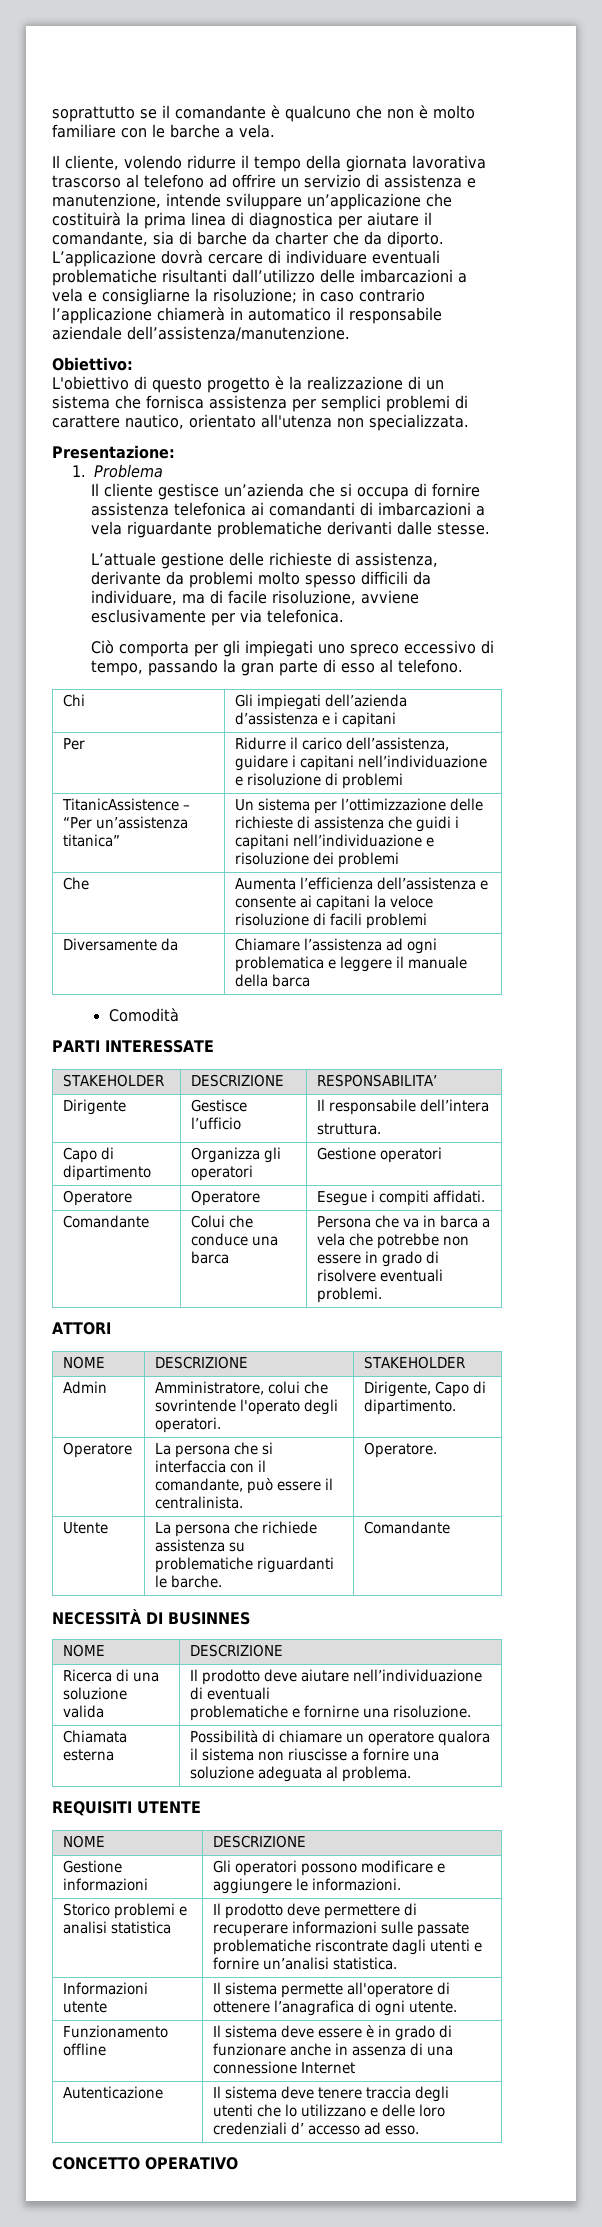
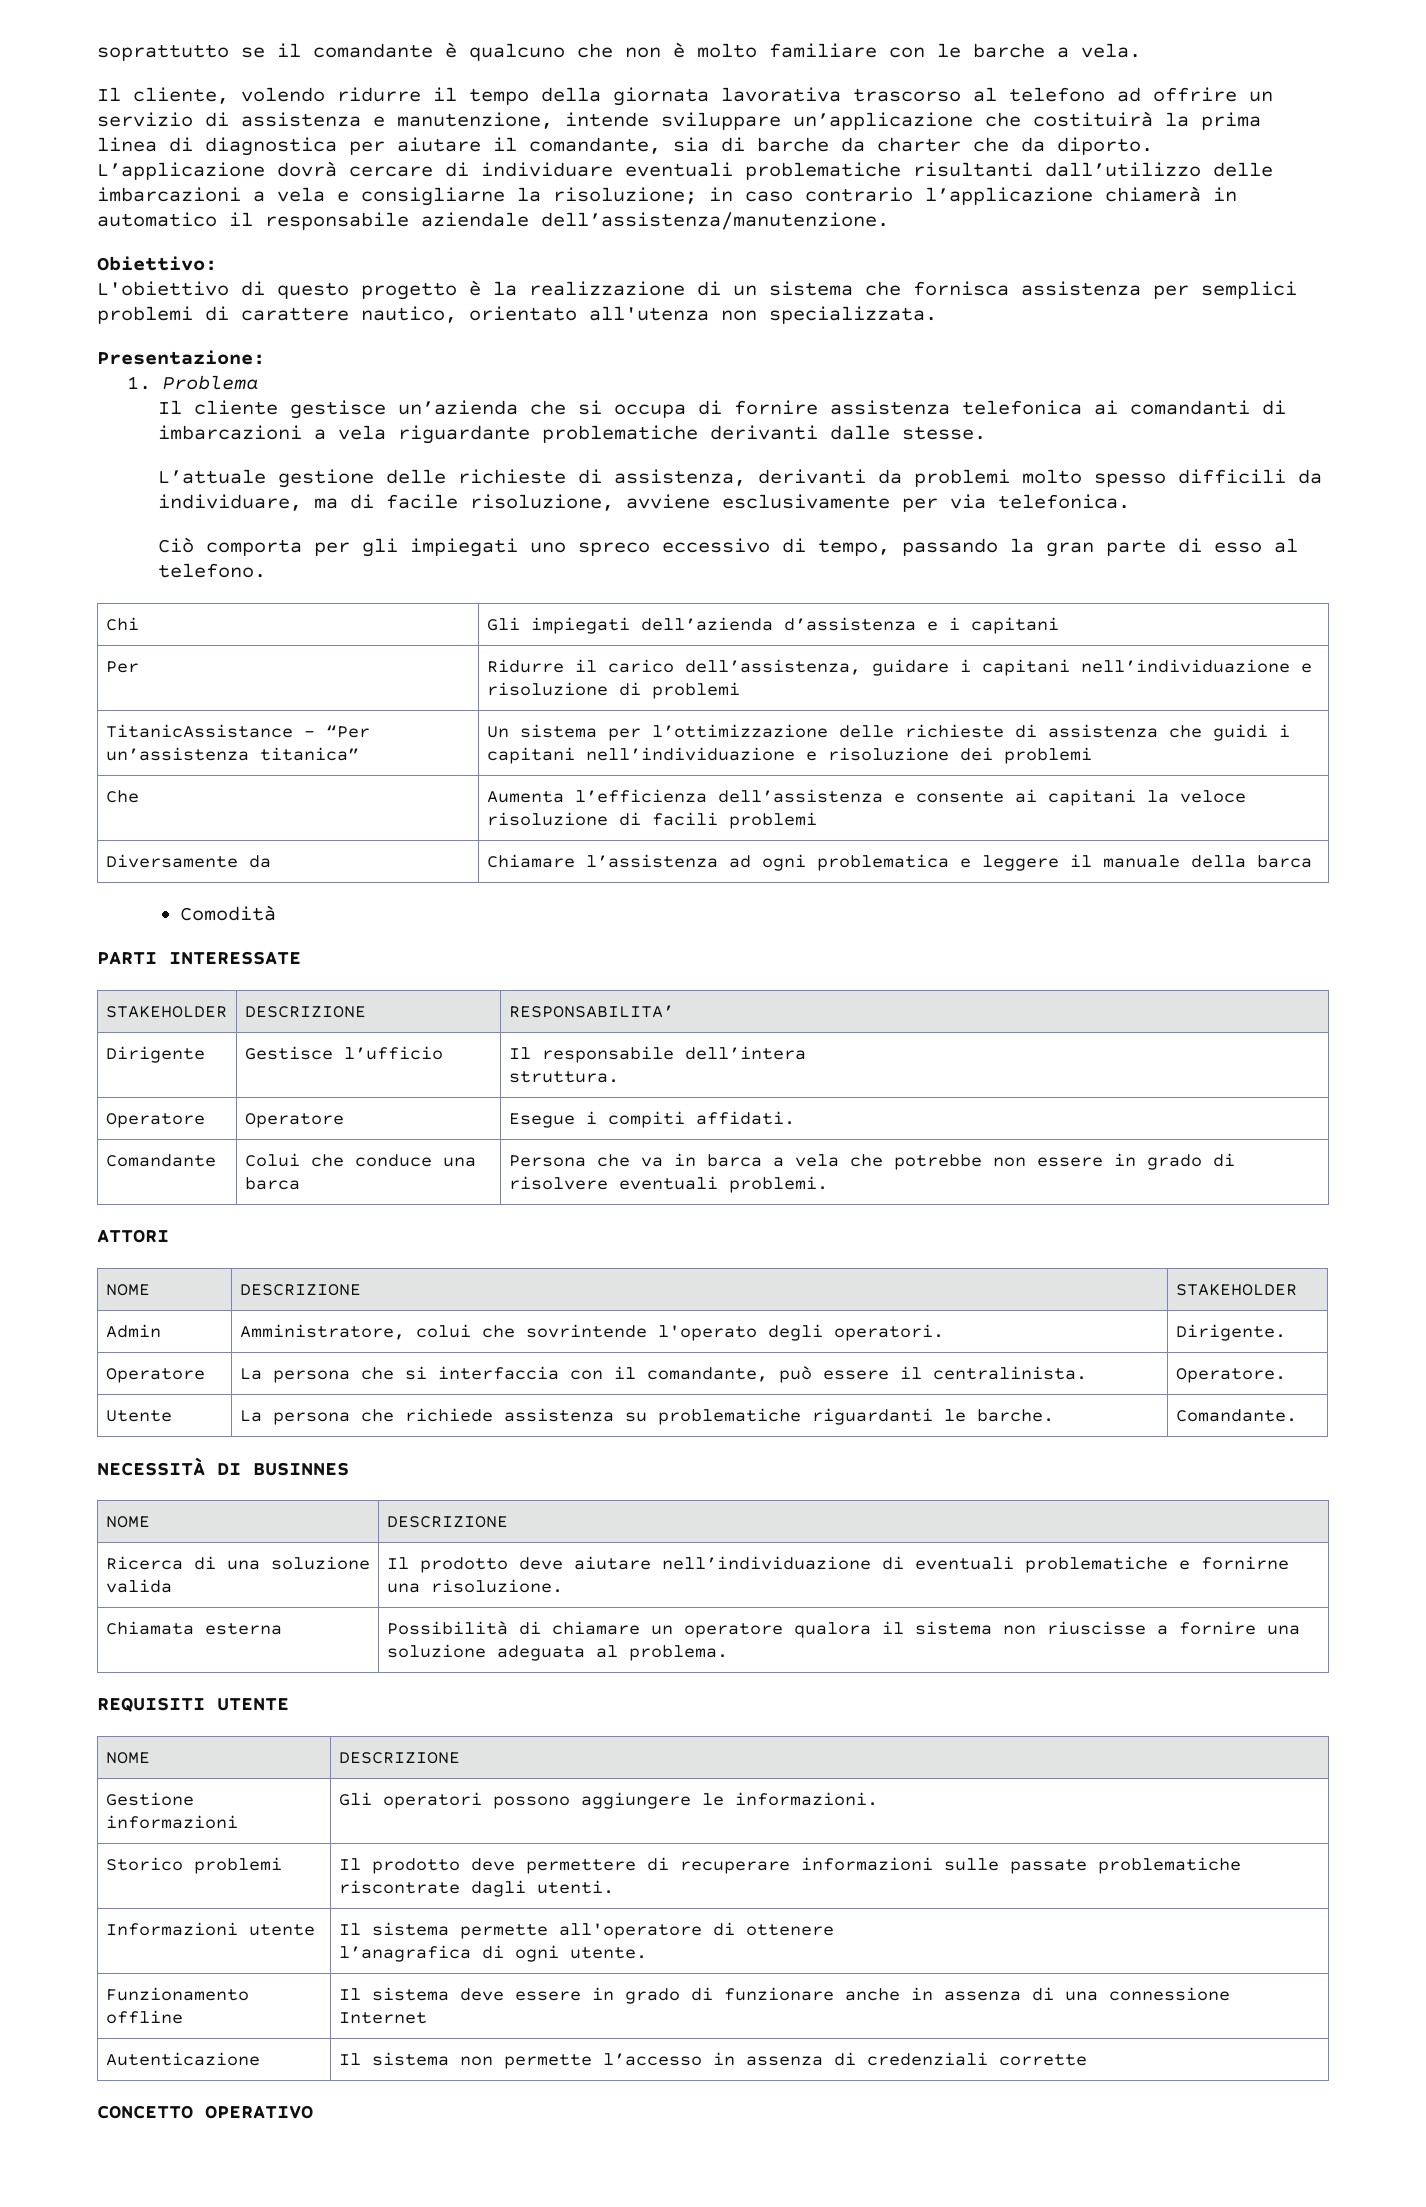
- L’attuale gestione delle richieste di assistenza, derivante da problemi molto spesso difficili da individuare, ma di facile risoluzione, avviene esclusivamente per via telefonica.
+ L’attuale gestione delle richieste di assistenza, derivanti da problemi molto spesso difficili da individuare, ma di facile risoluzione, avviene esclusivamente per via telefonica.
- TitanicAssistence – “Per un’assistenza titanica” | Un sistema per l’ottimizzazione delle richieste di assistenza che guidi i capitani nell’individuazione e risoluzione dei problemi
+ TitanicAssistance – “Per un’assistenza titanica” | Un sistema per l’ottimizzazione delle richieste di assistenza che guidi i capitani nell’individuazione e risoluzione dei problemi
- Capo di dipartimento | Organizza gli operatori | Gestione operatori
- Admin | Amministratore, colui che sovrintende l'operato degli operatori. | Dirigente, Capo di dipartimento.
+ Admin | Amministratore, colui che sovrintende l'operato degli operatori. | Dirigente.
- Utente | La persona che richiede assistenza su problematiche riguardanti le barche. | Comandante
+ Utente | La persona che richiede assistenza su problematiche riguardanti le barche. | Comandante.
- Ricerca di una soluzione valida | Il prodotto deve aiutare nell’individuazione di eventuali
- problematiche e fornirne una risoluzione.
+ Ricerca di una soluzione valida | Il prodotto deve aiutare nell’individuazione di eventuali problematiche e fornirne una risoluzione.
- Gestione informazioni | Gli operatori possono modificare e aggiungere le informazioni.
+ Gestione informazioni | Gli operatori possono aggiungere le informazioni.
- Storico problemi e analisi statistica | Il prodotto deve permettere di recuperare informazioni sulle passate problematiche riscontrate dagli utenti e fornire un’analisi statistica.
+ Storico problemi | Il prodotto deve permettere di recuperare informazioni sulle passate problematiche riscontrate dagli utenti.
- Informazioni utente | Il sistema permette all'operatore di ottenere l’anagrafica di ogni utente.
+ Informazioni utente | Il sistema permette all'operatore di ottenere
+ l’anagrafica di ogni utente.
- Funzionamento offline | Il sistema deve essere è in grado di funzionare anche in assenza di una connessione Internet
+ Funzionamento offline | Il sistema deve essere in grado di funzionare anche in assenza di una connessione Internet
- Autenticazione | Il sistema deve tenere traccia degli utenti che lo utilizzano e delle loro credenziali d’ accesso ad esso.
+ Autenticazione | Il sistema non permette l’accesso in assenza di credenziali corrette

